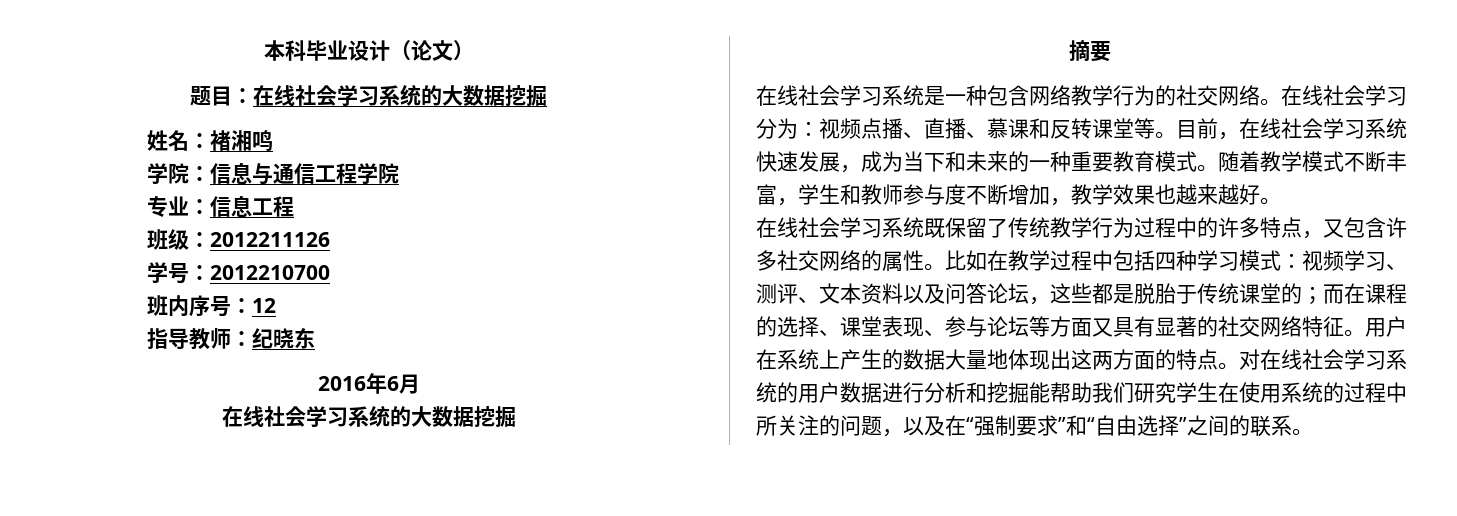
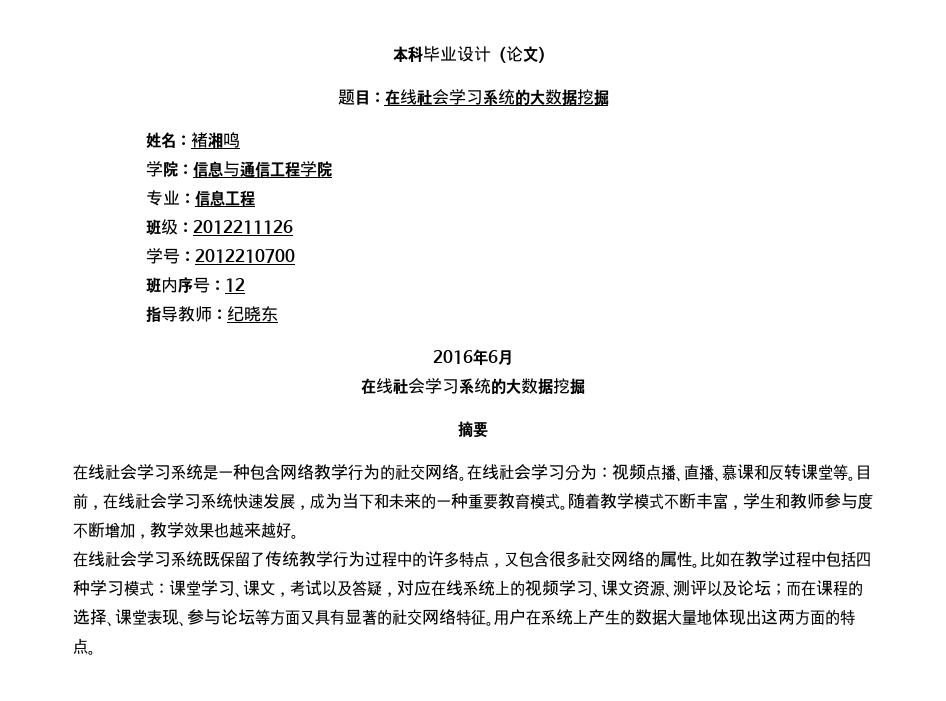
- 在线社会学习系统既保留了传统教学行为过程中的许多特点，又包含许多社交网络的属性。
+ 在线社会学习系统既保留了传统教学行为过程中的许多特点，又包含很多社交网络的属性。
- 比如在教学过程中包括四种学习模式：视频学习、测评、文本资料以及问答论坛，这些都是脱胎于传统课堂的；而在课程的选择、课堂表现、参与论坛等方面又具有显著的社交网络特征。
+ 比如在教学过程中包括四种学习模式：课堂学习、课文，考试以及答疑，对应在线系统上的视频学习、课文资源、测评以及论坛；而在课程的选择、课堂表现、参与论坛等方面又具有显著的社交网络特征。
- 对在线社会学习系统的用户数据进行分析和挖掘能帮助我们研究学生在使用系统的过程中所关注的问题，以及在“强制要求”和“自由选择”之间的联系。

